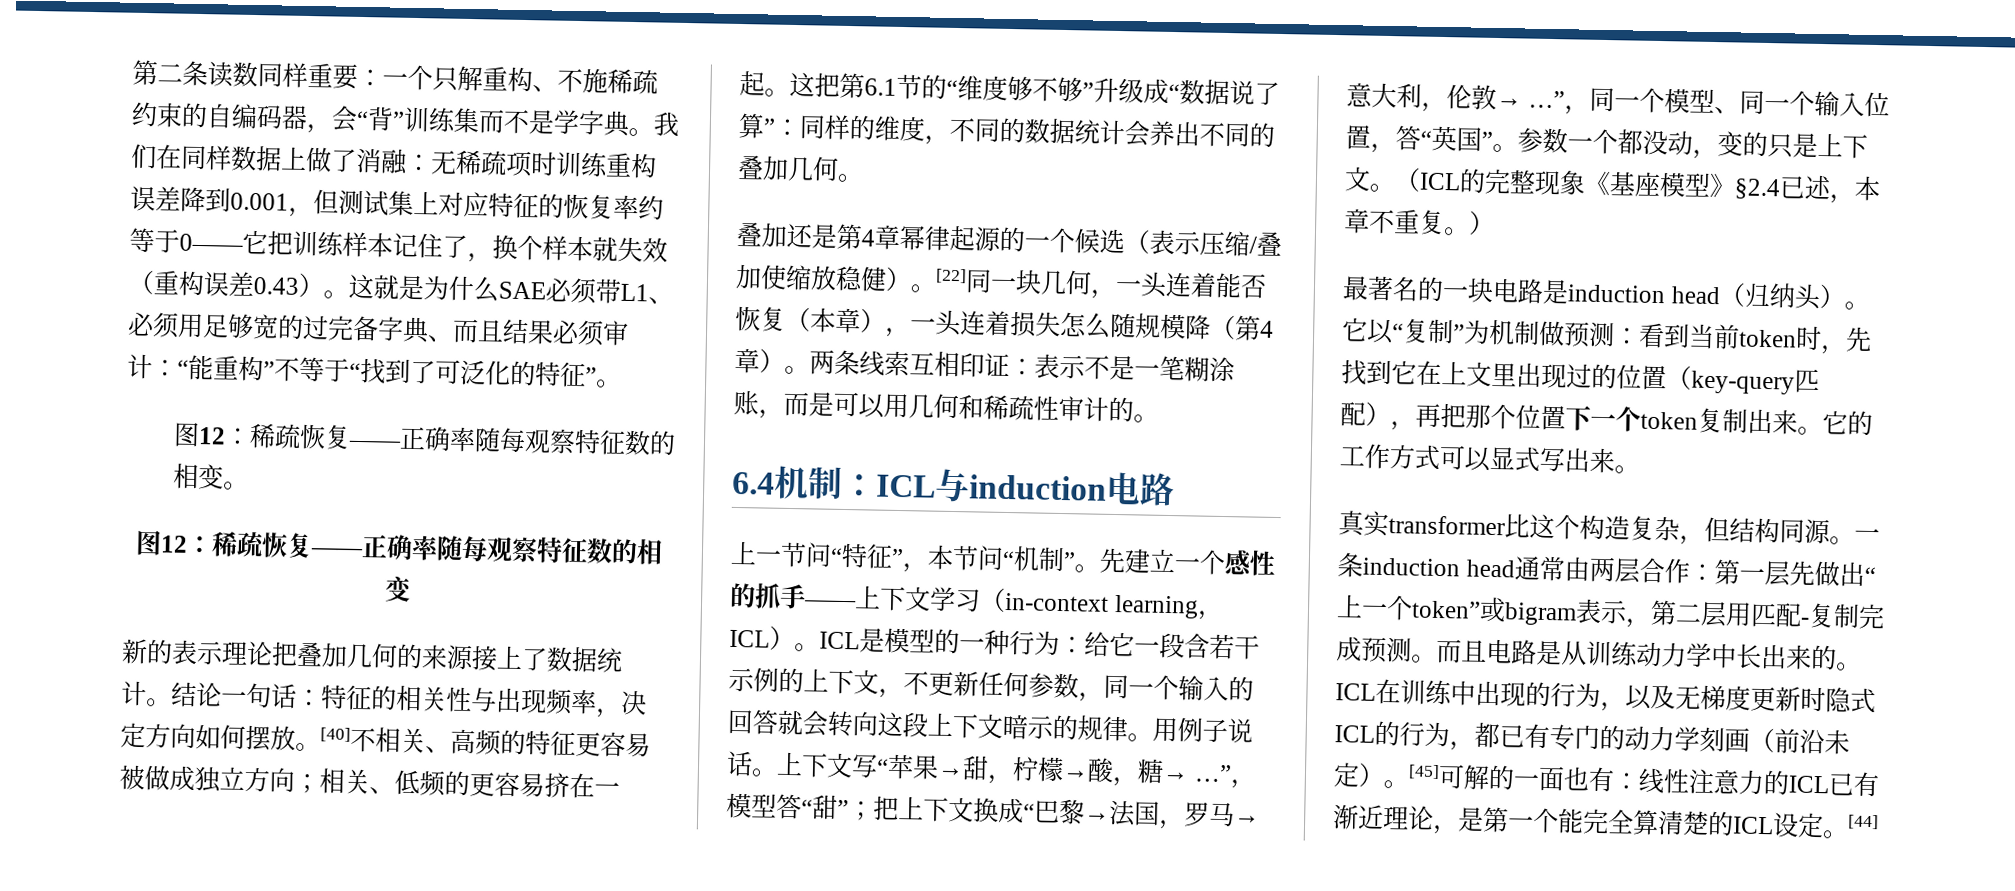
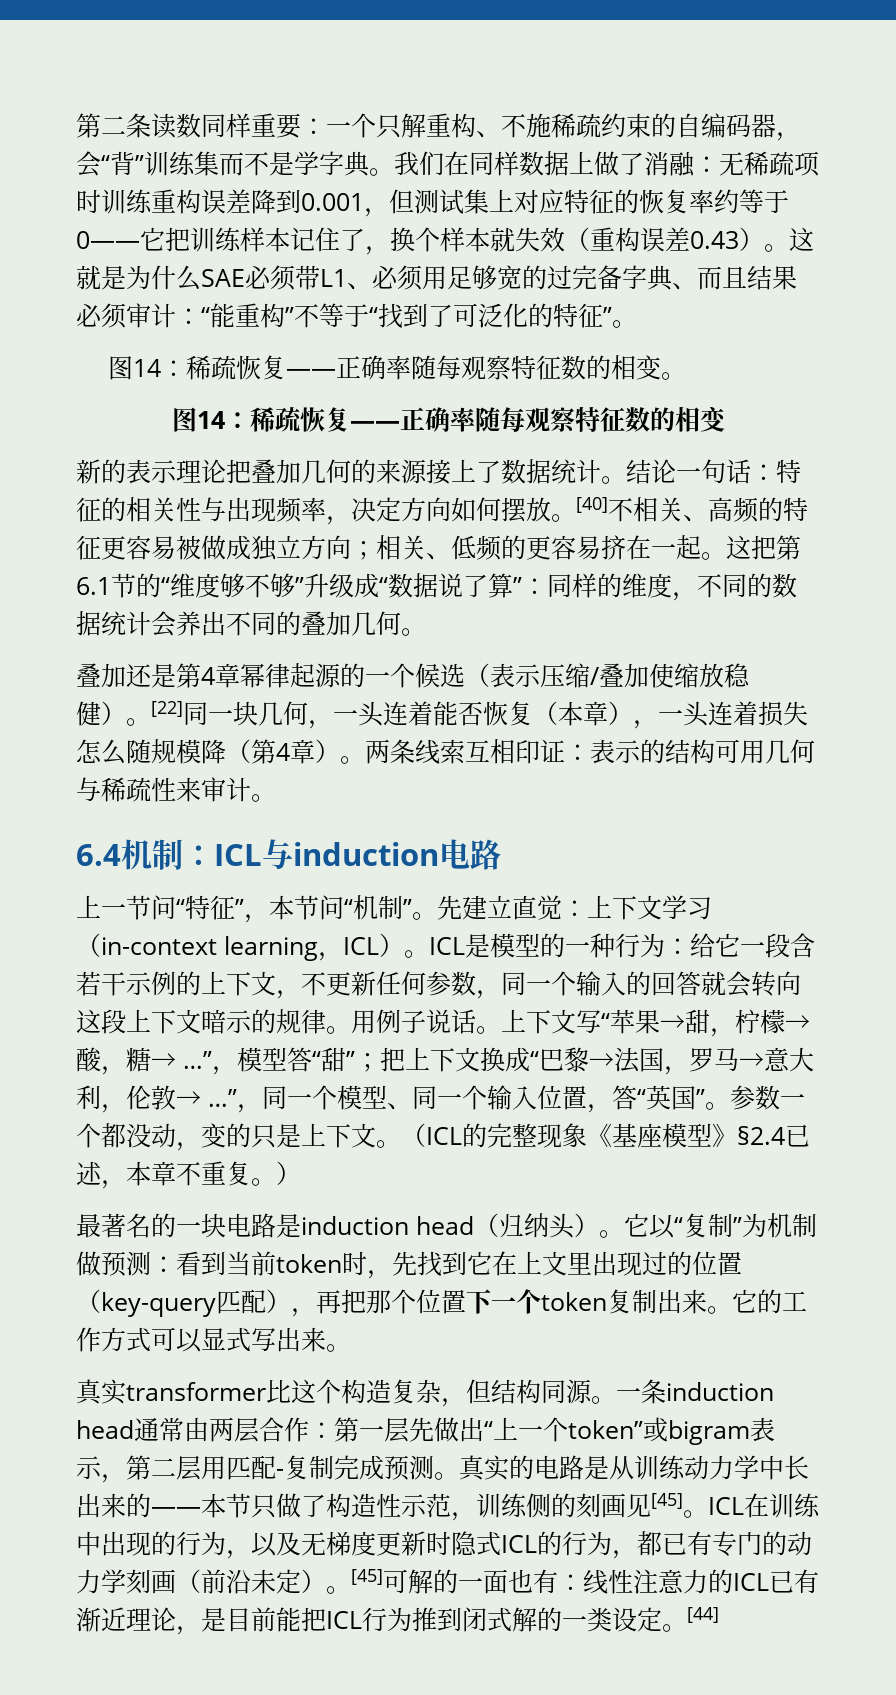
- 图12：稀疏恢复——正确率随每观察特征数的相变。
- 图12：稀疏恢复——正确率随每观察特征数的相变
+ 图14：稀疏恢复——正确率随每观察特征数的相变。
+ 图14：稀疏恢复——正确率随每观察特征数的相变
- 两条线索互相印证：表示不是一笔糊涂账，而是可以用几何和稀疏性审计的。
+ 两条线索互相印证：表示的结构可用几何与稀疏性来审计。
- 先建立一个感性的抓手——上下文学习（in-context learning，ICL）。
+ 先建立直觉：上下文学习（in-context learning，ICL）。
- 而且电路是从训练动力学中长出来的。
+ 真实的电路是从训练动力学中长出来的——本节只做了构造性示范，训练侧的刻画见[45]。
- [45]可解的一面也有：线性注意力的ICL已有渐近理论，是第一个能完全算清楚的ICL设定。
+ [45]可解的一面也有：线性注意力的ICL已有渐近理论，是目前能把ICL行为推到闭式解的一类设定。

